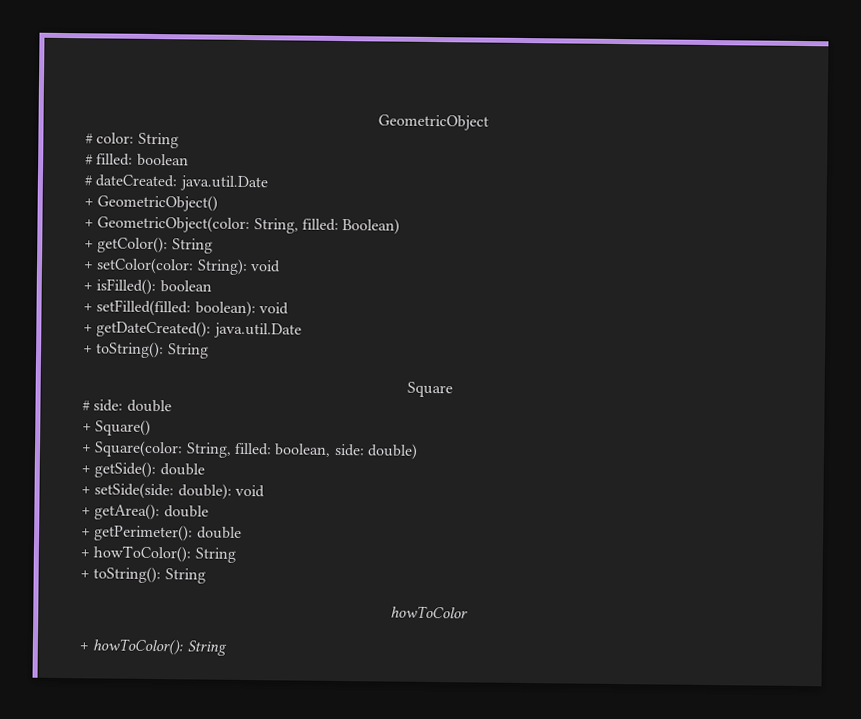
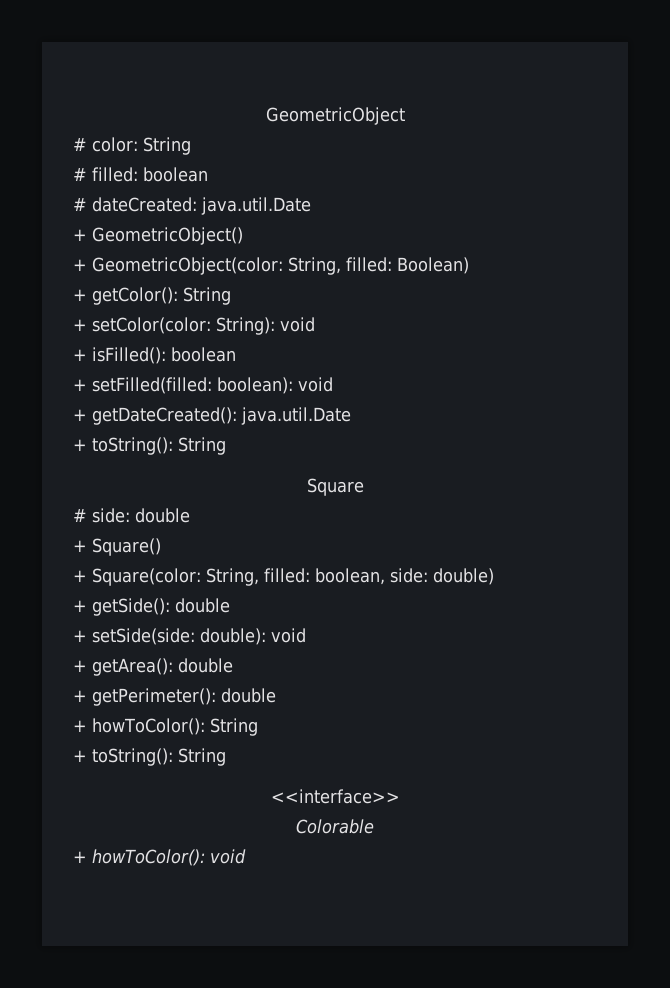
- howToColor
- + howToColor(): String
+ <<interface>>
+ Colorable
+ + howToColor(): void

